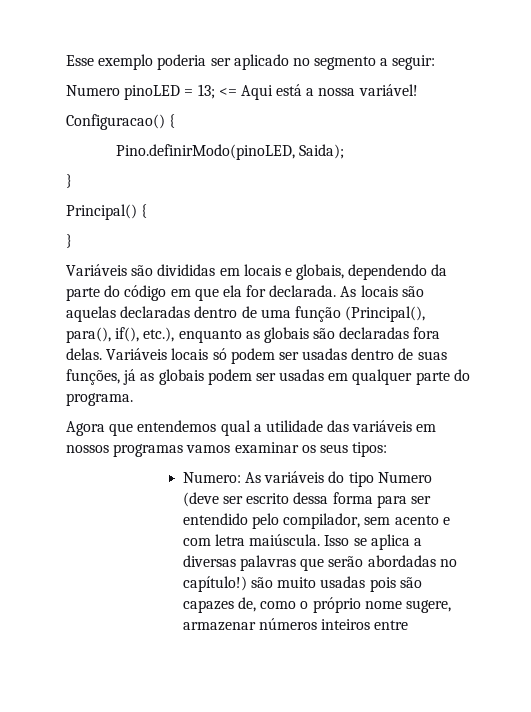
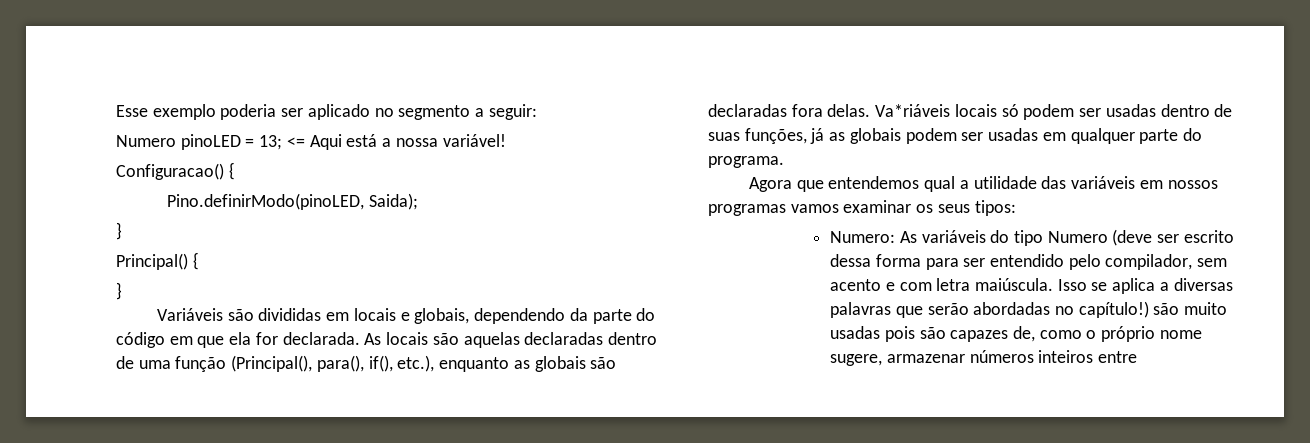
- Variáveis locais só podem ser usadas dentro de suas funções, já as globais podem ser usadas em qualquer parte do programa.
+ Va*riáveis locais só podem ser usadas dentro de suas funções, já as globais podem ser usadas em qualquer parte do programa.

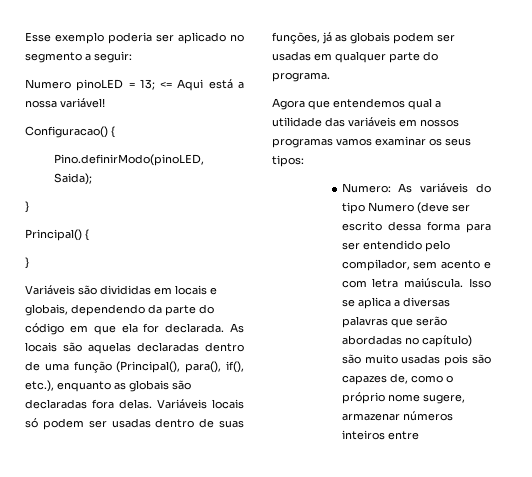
- Va*riáveis locais só podem ser usadas dentro de suas funções, já as globais podem ser usadas em qualquer parte do programa.
+ Variáveis locais só podem ser usadas dentro de suas funções, já as globais podem ser usadas em qualquer parte do programa.
- Isso se aplica a diversas palavras que serão abordadas no capítulo!) são muito usadas pois são capazes de, como o próprio nome sugere, armazenar números inteiros entre
+ Isso se aplica a diversas palavras que serão abordadas no capítulo) são muito usadas pois são capazes de, como o próprio nome sugere, armazenar números inteiros entre

